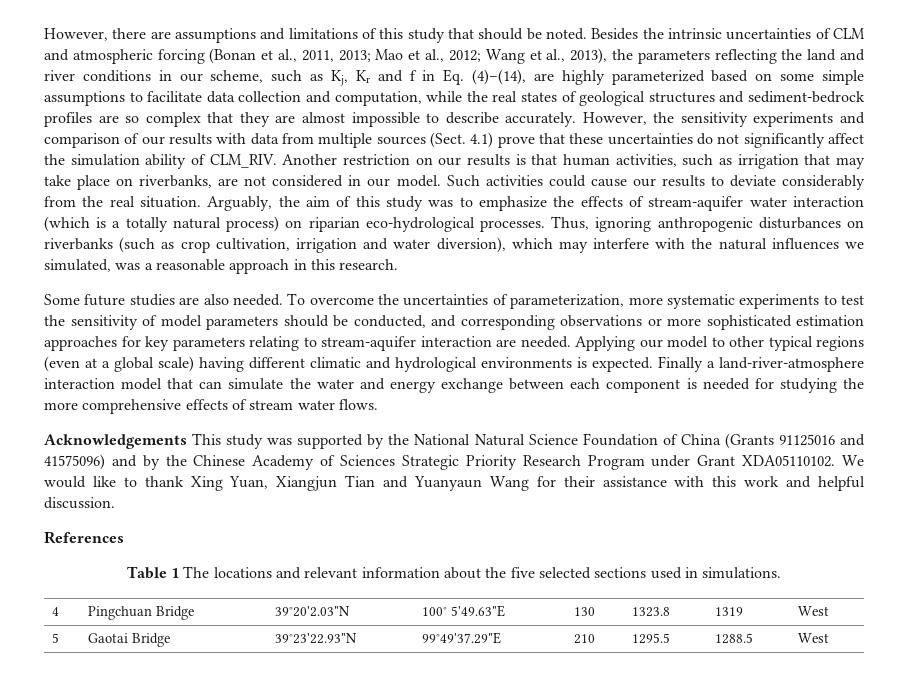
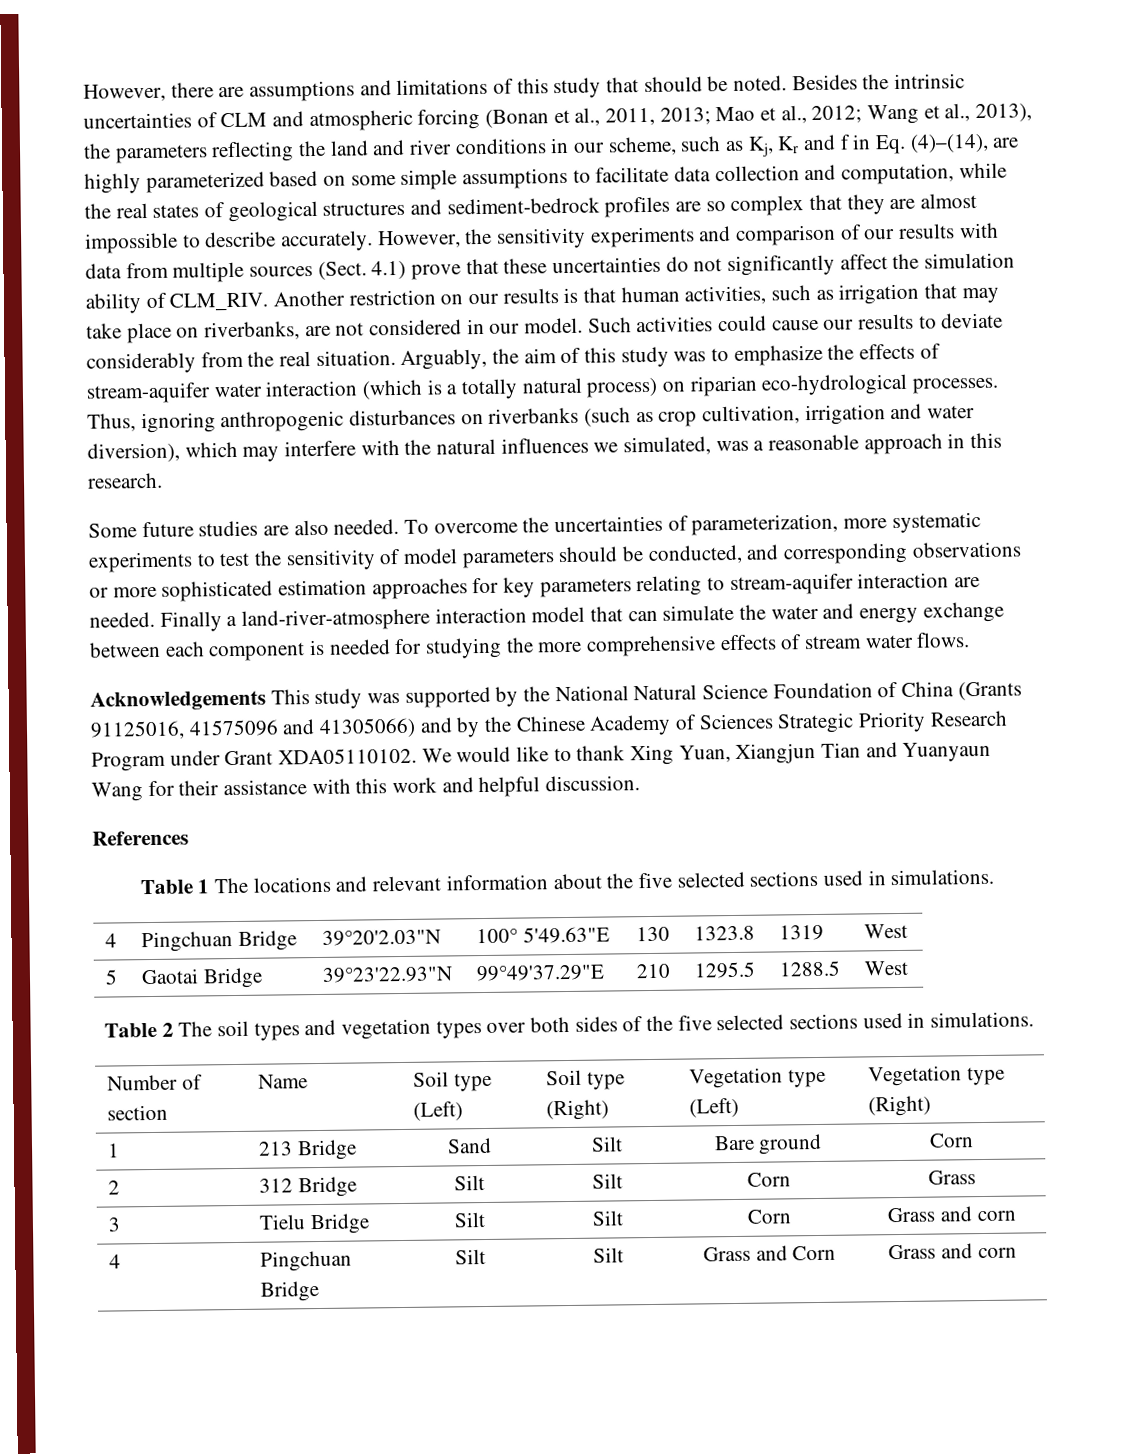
- Applying our model to other typical regions (even at a global scale) having different climatic and hydrological environments is expected.
- Acknowledgements This study was supported by the National Natural Science Foundation of China (Grants 91125016 and 41575096) and by the Chinese Academy of Sciences Strategic Priority Research Program under Grant XDA05110102.
+ Acknowledgements This study was supported by the National Natural Science Foundation of China (Grants 91125016, 41575096 and 41305066) and by the Chinese Academy of Sciences Strategic Priority Research Program under Grant XDA05110102.
+ Table 2 The soil types and vegetation types over both sides of the five selected sections used in simulations.
+ Number of section | Name | Soil type (Left) | Soil type (Right) | Vegetation type (Left) | Vegetation type (Right)
+ 1 | 213 Bridge | Sand | Silt | Bare ground | Corn
+ 2 | 312 Bridge | Silt | Silt | Corn | Grass
+ 3 | Tielu Bridge | Silt | Silt | Corn | Grass and corn
+ 4 | Pingchuan Bridge | Silt | Silt | Grass and Corn | Grass and corn

